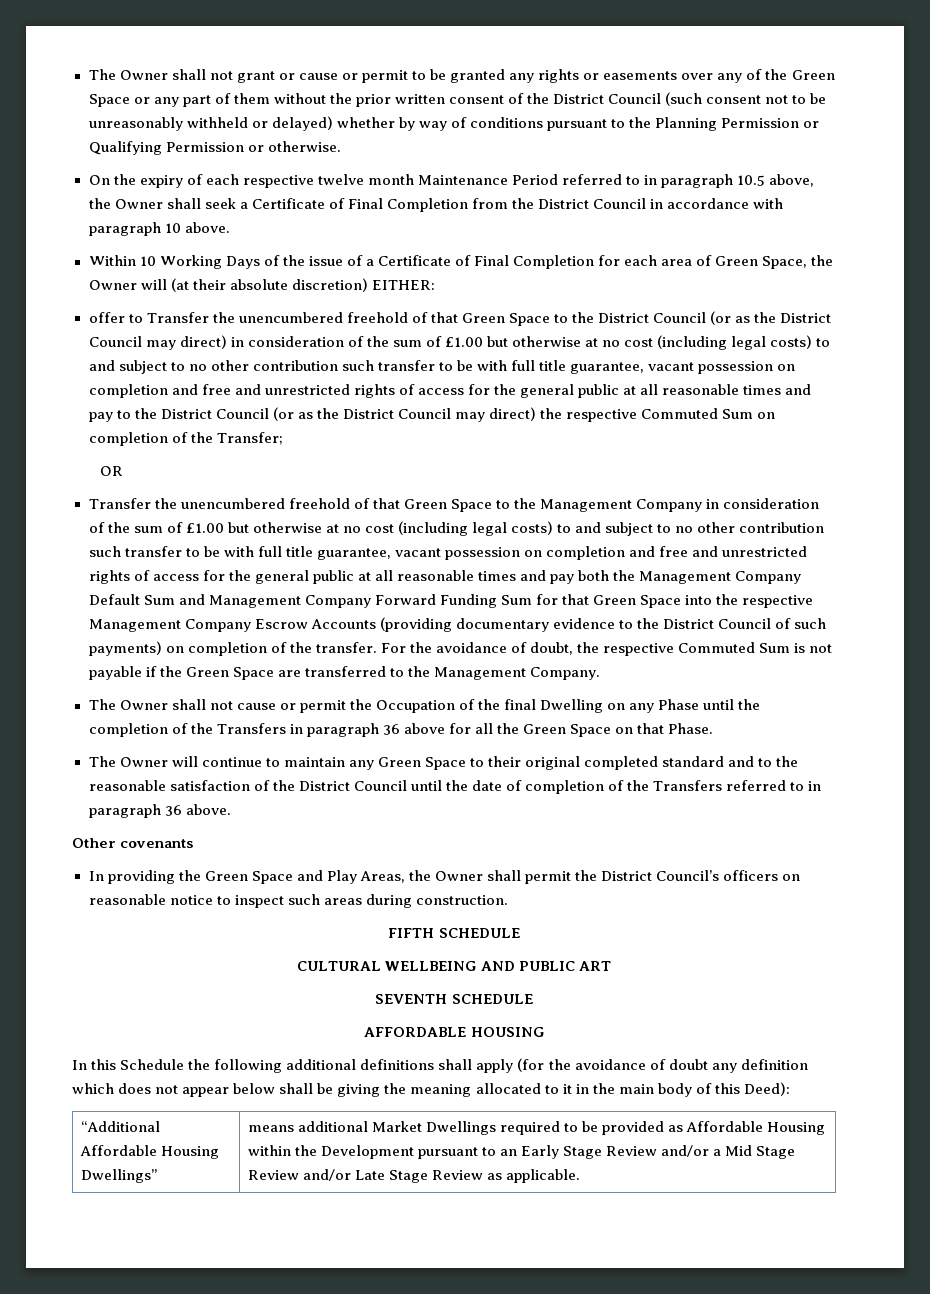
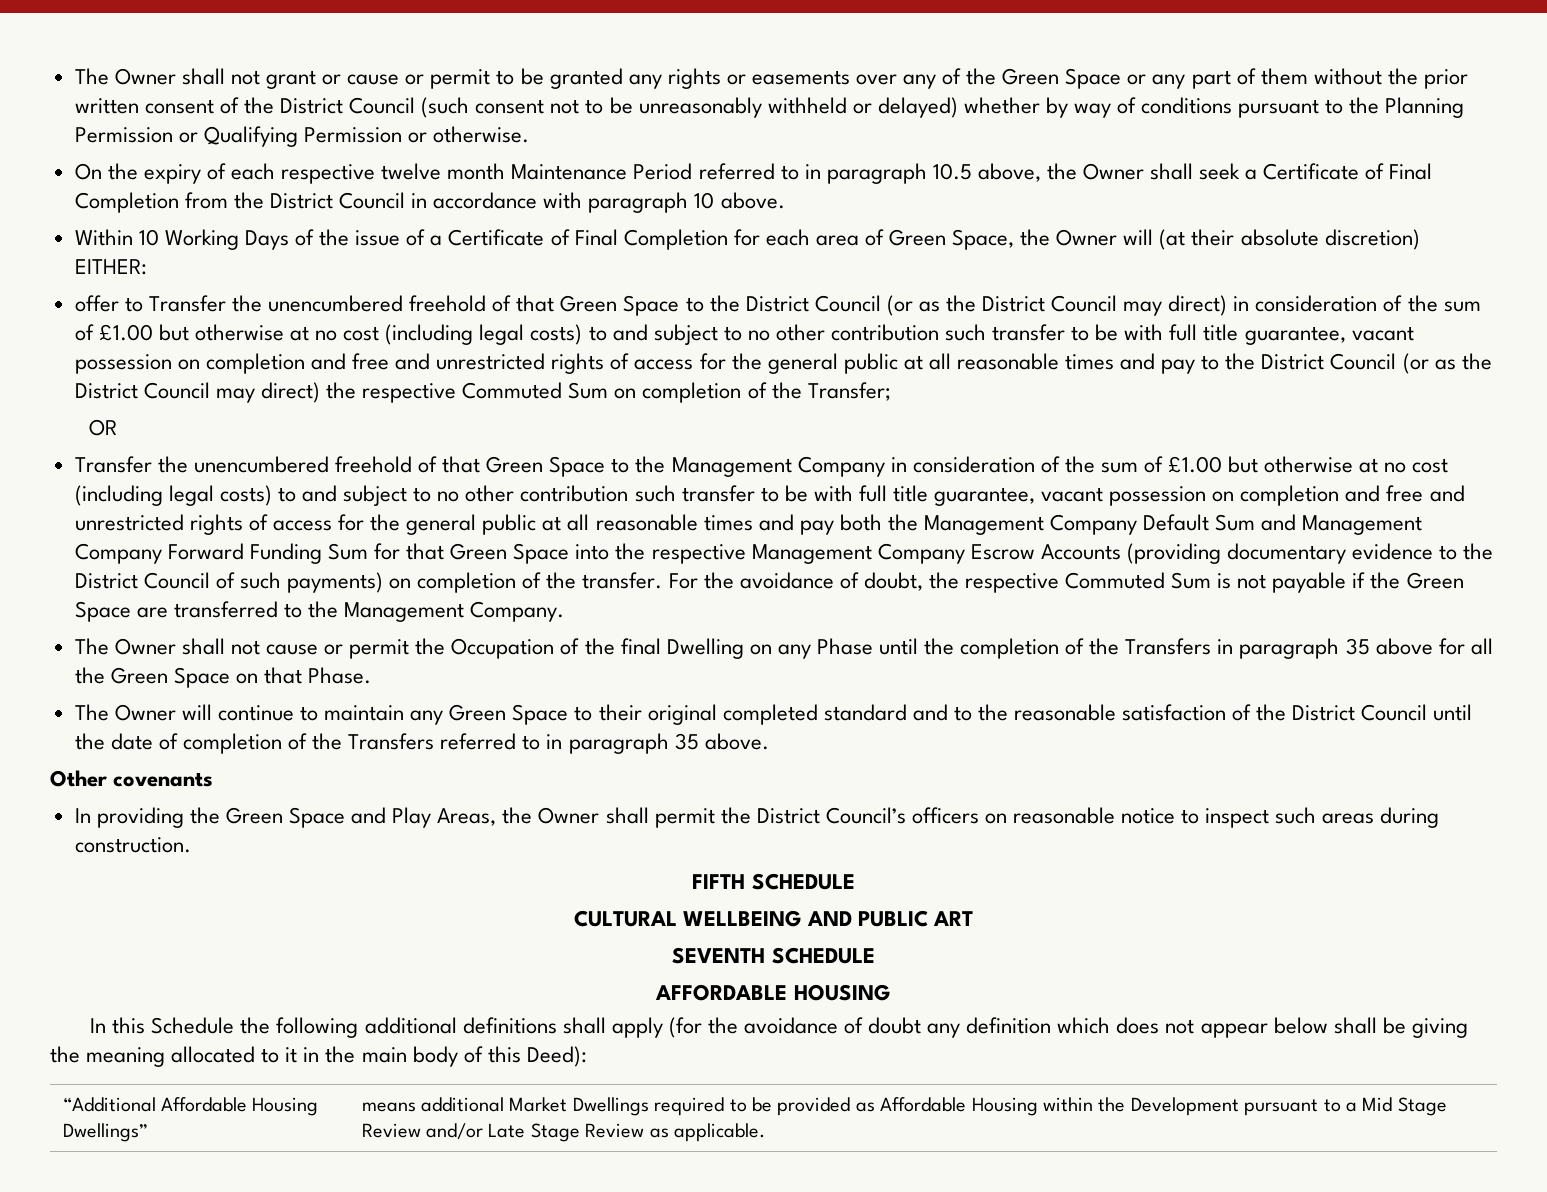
- The Owner shall not cause or permit the Occupation of the final Dwelling on any Phase until the completion of the Transfers in paragraph 36 above for all the Green Space on that Phase.
+ The Owner shall not cause or permit the Occupation of the final Dwelling on any Phase until the completion of the Transfers in paragraph 35 above for all the Green Space on that Phase.
- The Owner will continue to maintain any Green Space to their original completed standard and to the reasonable satisfaction of the District Council until the date of completion of the Transfers referred to in paragraph 36 above.
+ The Owner will continue to maintain any Green Space to their original completed standard and to the reasonable satisfaction of the District Council until the date of completion of the Transfers referred to in paragraph 35 above.
- “Additional Affordable Housing Dwellings” | means additional Market Dwellings required to be provided as Affordable Housing within the Development pursuant to an Early Stage Review and/or a Mid Stage Review and/or Late Stage Review as applicable.
+ “Additional Affordable Housing Dwellings” | means additional Market Dwellings required to be provided as Affordable Housing within the Development pursuant to a Mid Stage Review and/or Late Stage Review as applicable.

